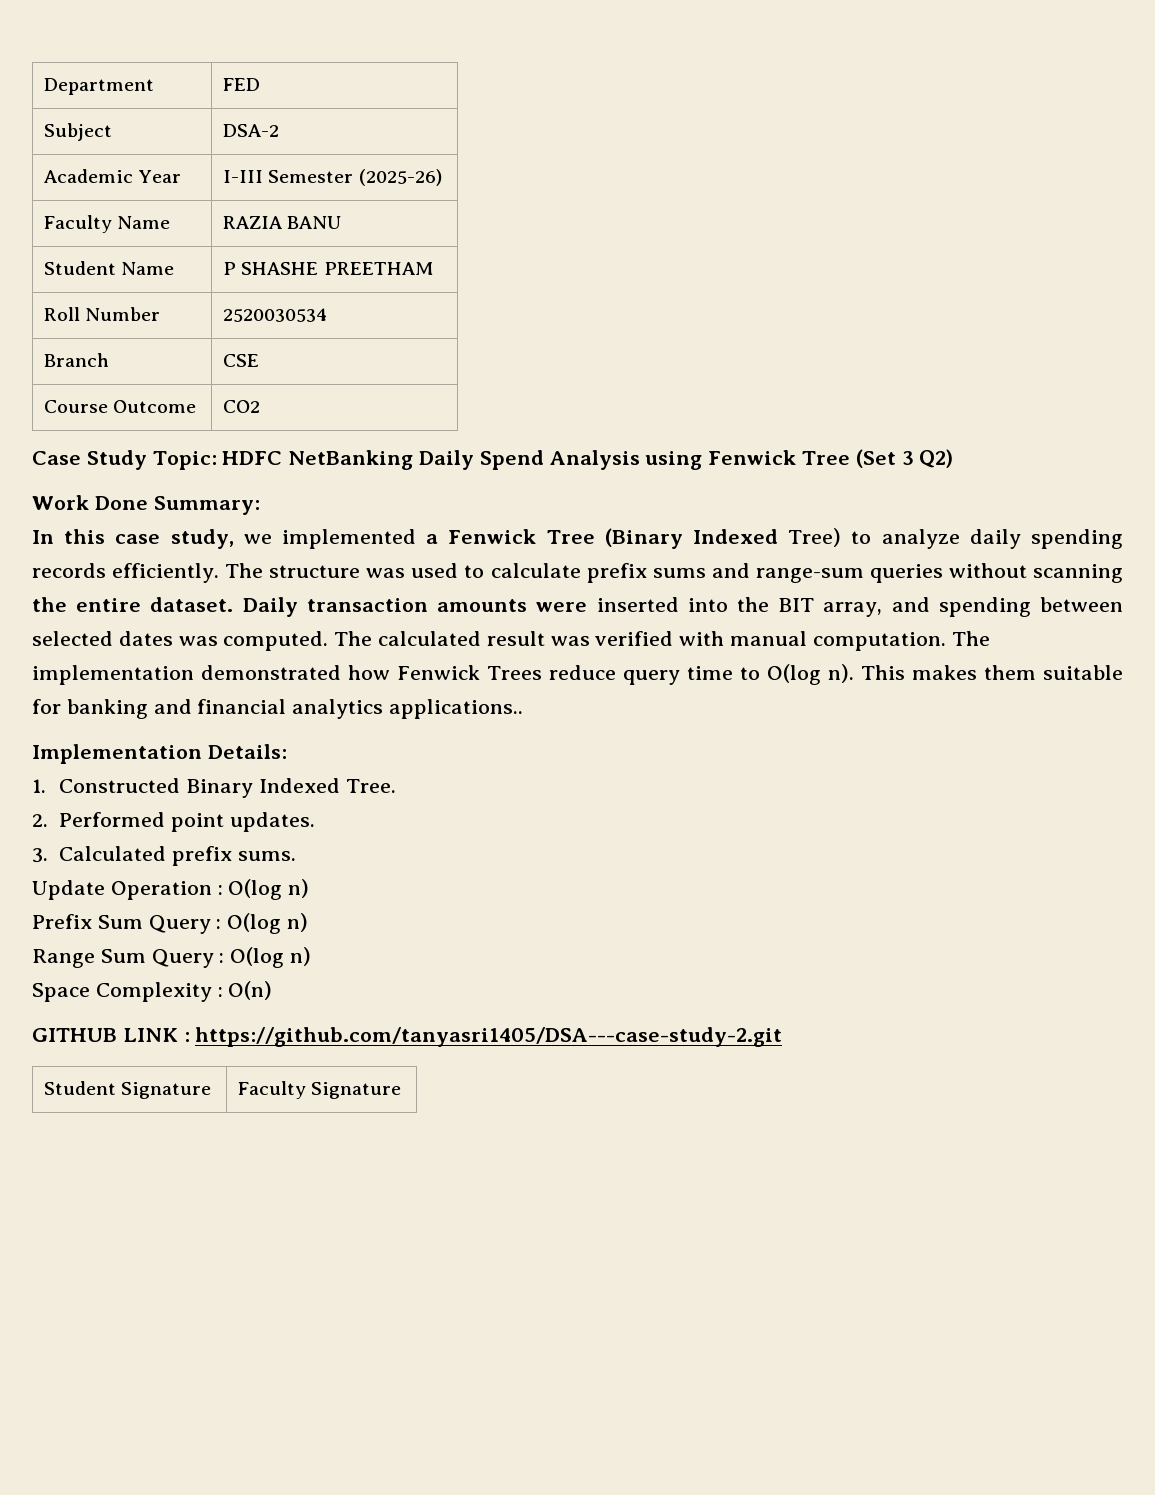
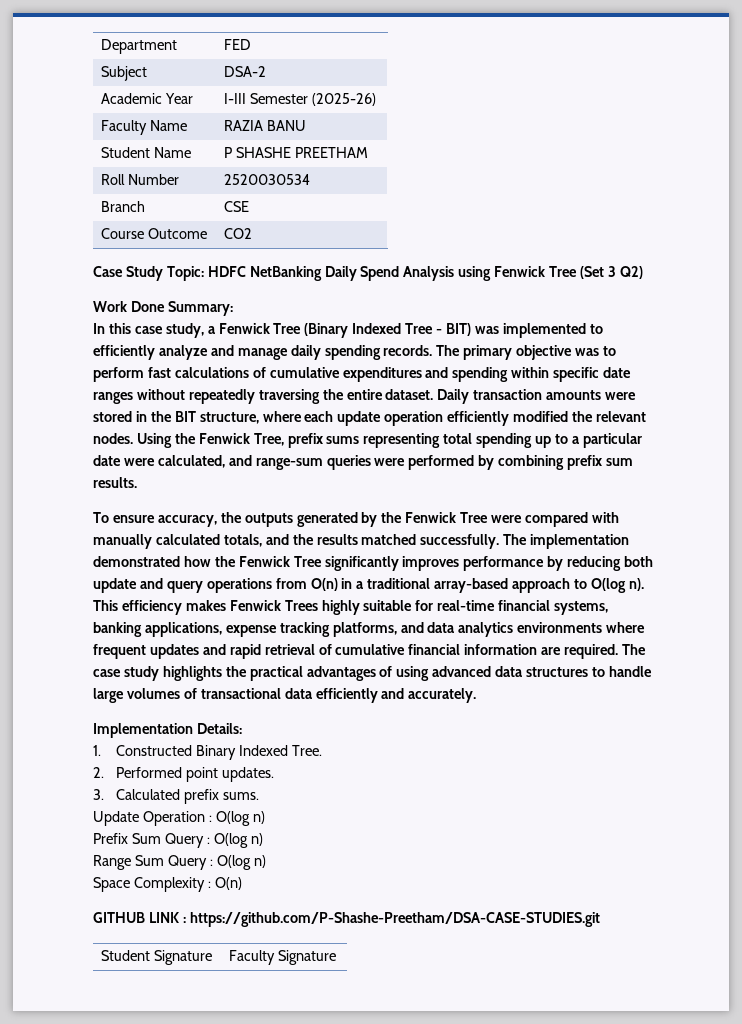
- In this case study, we implemented a Fenwick Tree (Binary Indexed Tree) to analyze daily spending records efficiently. The structure was used to calculate prefix sums and range-sum queries without scanning the entire dataset.
+ In this case study, a Fenwick Tree (Binary Indexed Tree - BIT) was implemented to efficiently analyze and manage daily spending records. The primary objective was to perform fast calculations of cumulative expenditures and spending within specific date ranges without repeatedly traversing the entire dataset.
- Daily transaction amounts were inserted into the BIT array, and spending between selected dates was computed. The calculated result was verified with manual computation. The implementation demonstrated how Fenwick Trees reduce query time to O(log n). This makes them suitable for banking and financial analytics applications..
+ Daily transaction amounts were stored in the BIT structure, where each update operation efficiently modified the relevant nodes. Using the Fenwick Tree, prefix sums representing total spending up to a particular date were calculated, and range-sum queries were performed by combining prefix sum results.
+ To ensure accuracy, the outputs generated by the Fenwick Tree were compared with manually calculated totals, and the results matched successfully. The implementation demonstrated how the Fenwick Tree significantly improves performance by reducing both update and query operations from O(n) in a traditional array-based approach to O(log n). This efficiency makes Fenwick Trees highly suitable for real-time financial systems, banking applications, expense tracking platforms, and data analytics environments where frequent updates and rapid retrieval of cumulative financial information are required. The case study highlights the practical advantages of using advanced data structures to handle large volumes of transactional data efficiently and accurately.
- GITHUB LINK : https://github.com/tanyasri1405/DSA---case-study-2.git
+ GITHUB LINK : https://github.com/P-Shashe-Preetham/DSA-CASE-STUDIES.git

